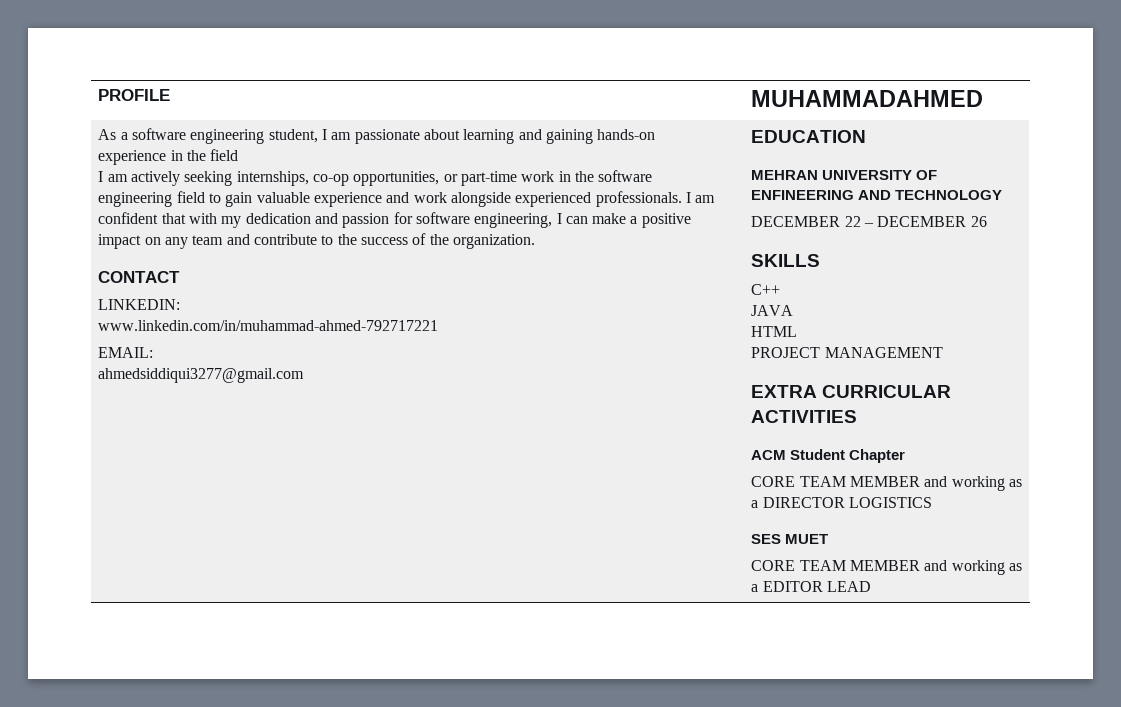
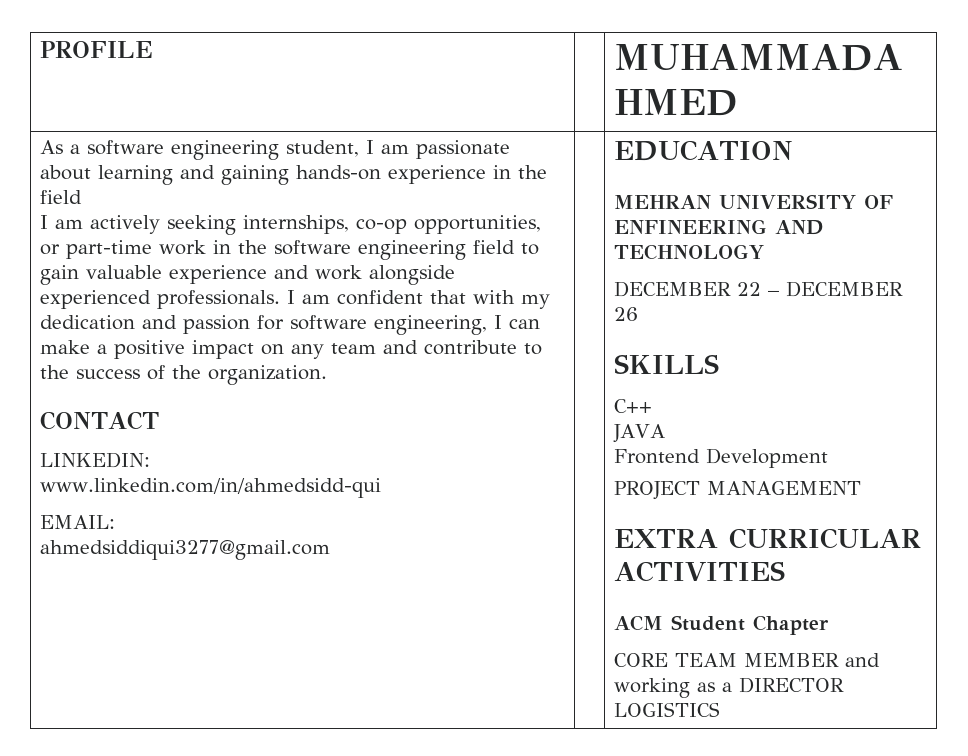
- www.linkedin.com/in/muhammad-ahmed-792717221
+ www.linkedin.com/in/ahmedsidd-qui
- HTML
+ Frontend Development
- SES MUET
- CORE TEAM MEMBER and working as a EDITOR LEAD

